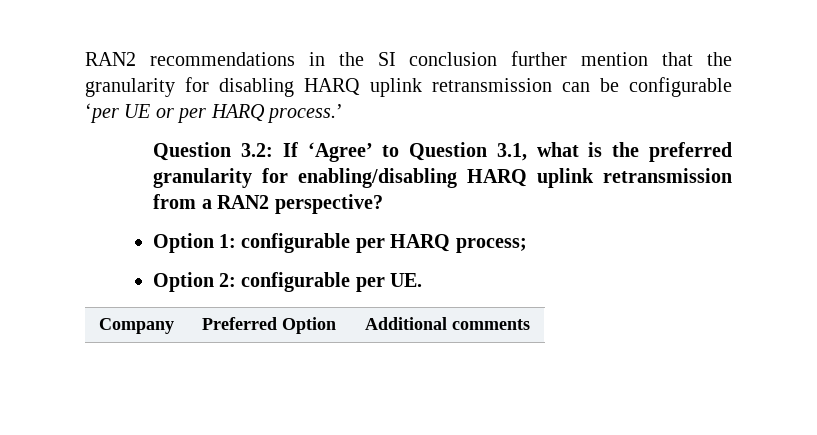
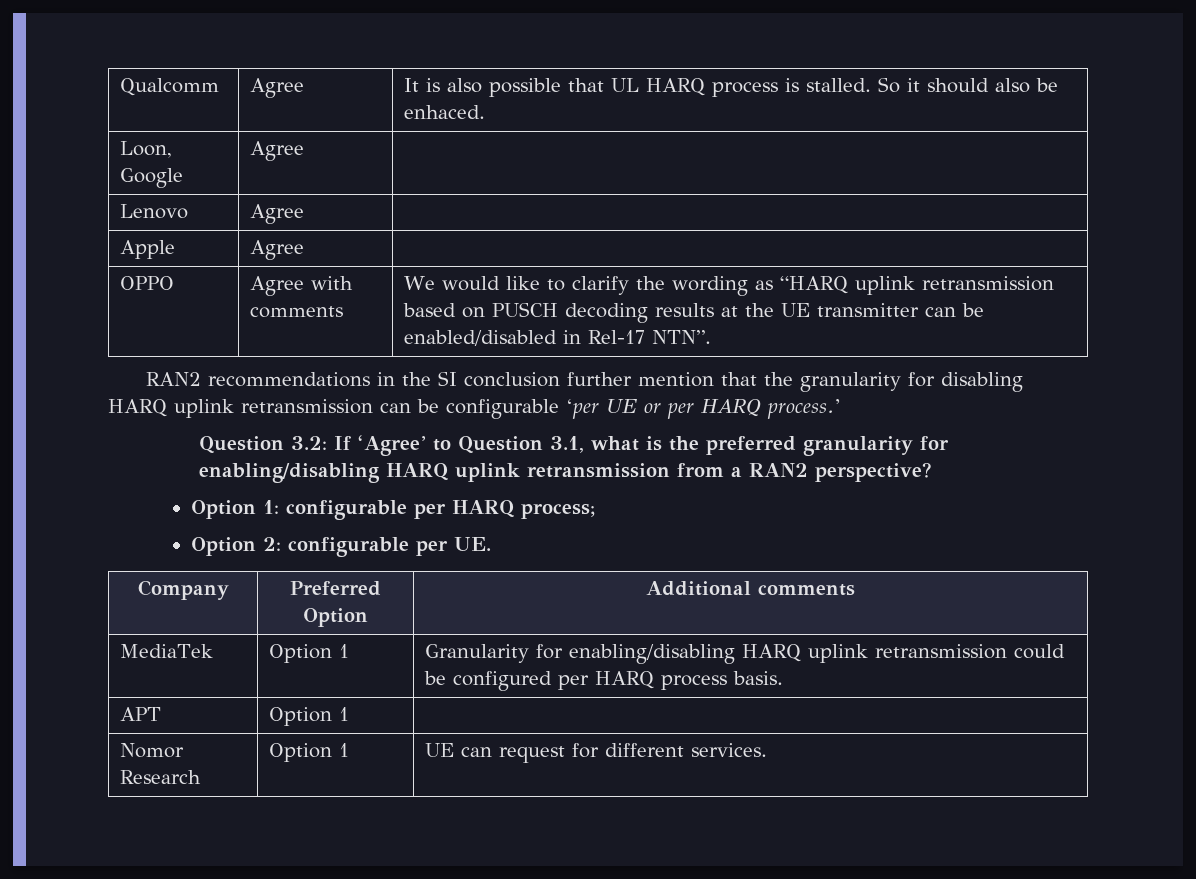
+ Qualcomm | Agree | It is also possible that UL HARQ process is stalled. So it should also be enhaced.
+ Loon, Google | Agree |
+ Lenovo | Agree |
+ Apple | Agree |
+ OPPO | Agree with comments | We would like to clarify the wording as “HARQ uplink retransmission based on PUSCH decoding results at the UE transmitter can be enabled/disabled in Rel-17 NTN”.
+ MediaTek | Option 1 | Granularity for enabling/disabling HARQ uplink retransmission could be configured per HARQ process basis.
+ APT | Option 1 |
+ Nomor Research | Option 1 | UE can request for different services.

